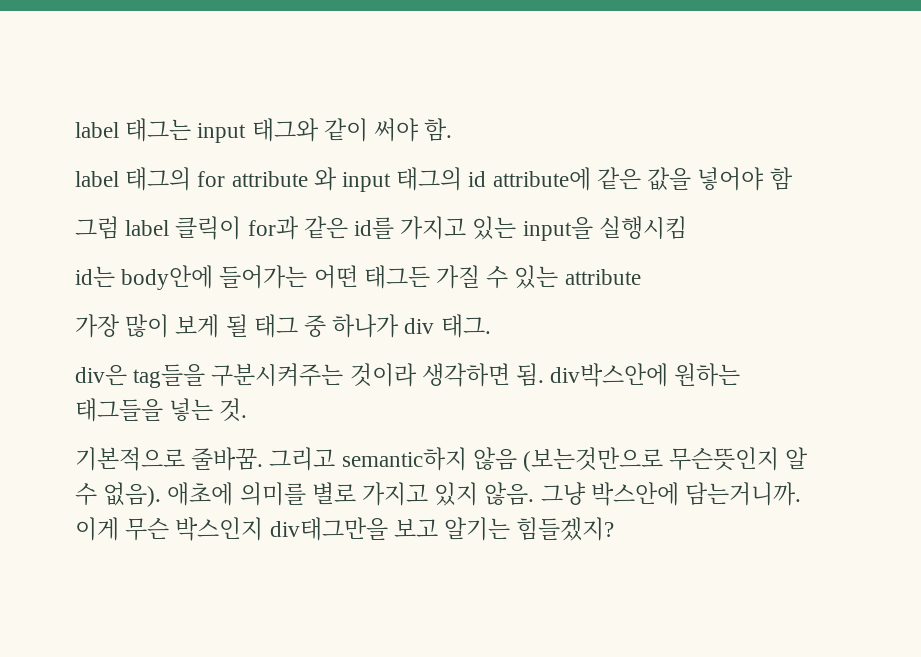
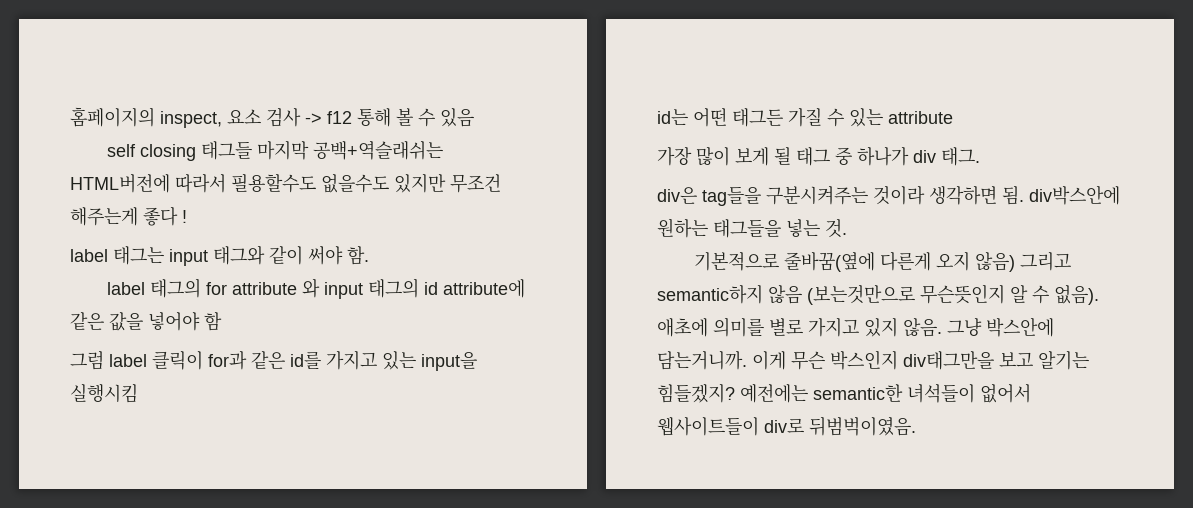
+ 홈페이지의 inspect, 요소 검사 -> f12 통해 볼 수 있음
+ self closing 태그들 마지막 공백+역슬래쉬는 HTML버전에 따라서 필용할수도 없을수도 있지만 무조건 해주는게 좋다 !
- id는 body안에 들어가는 어떤 태그든 가질 수 있는 attribute
+ id는 어떤 태그든 가질 수 있는 attribute
- 기본적으로 줄바꿈. 그리고 semantic하지 않음 (보는것만으로 무슨뜻인지 알 수 없음).
+ 기본적으로 줄바꿈(옆에 다른게 오지 않음) 그리고 semantic하지 않음 (보는것만으로 무슨뜻인지 알 수 없음).
+ 예전에는 semantic한 녀석들이 없어서 웹사이트들이 div로 뒤범벅이였음.

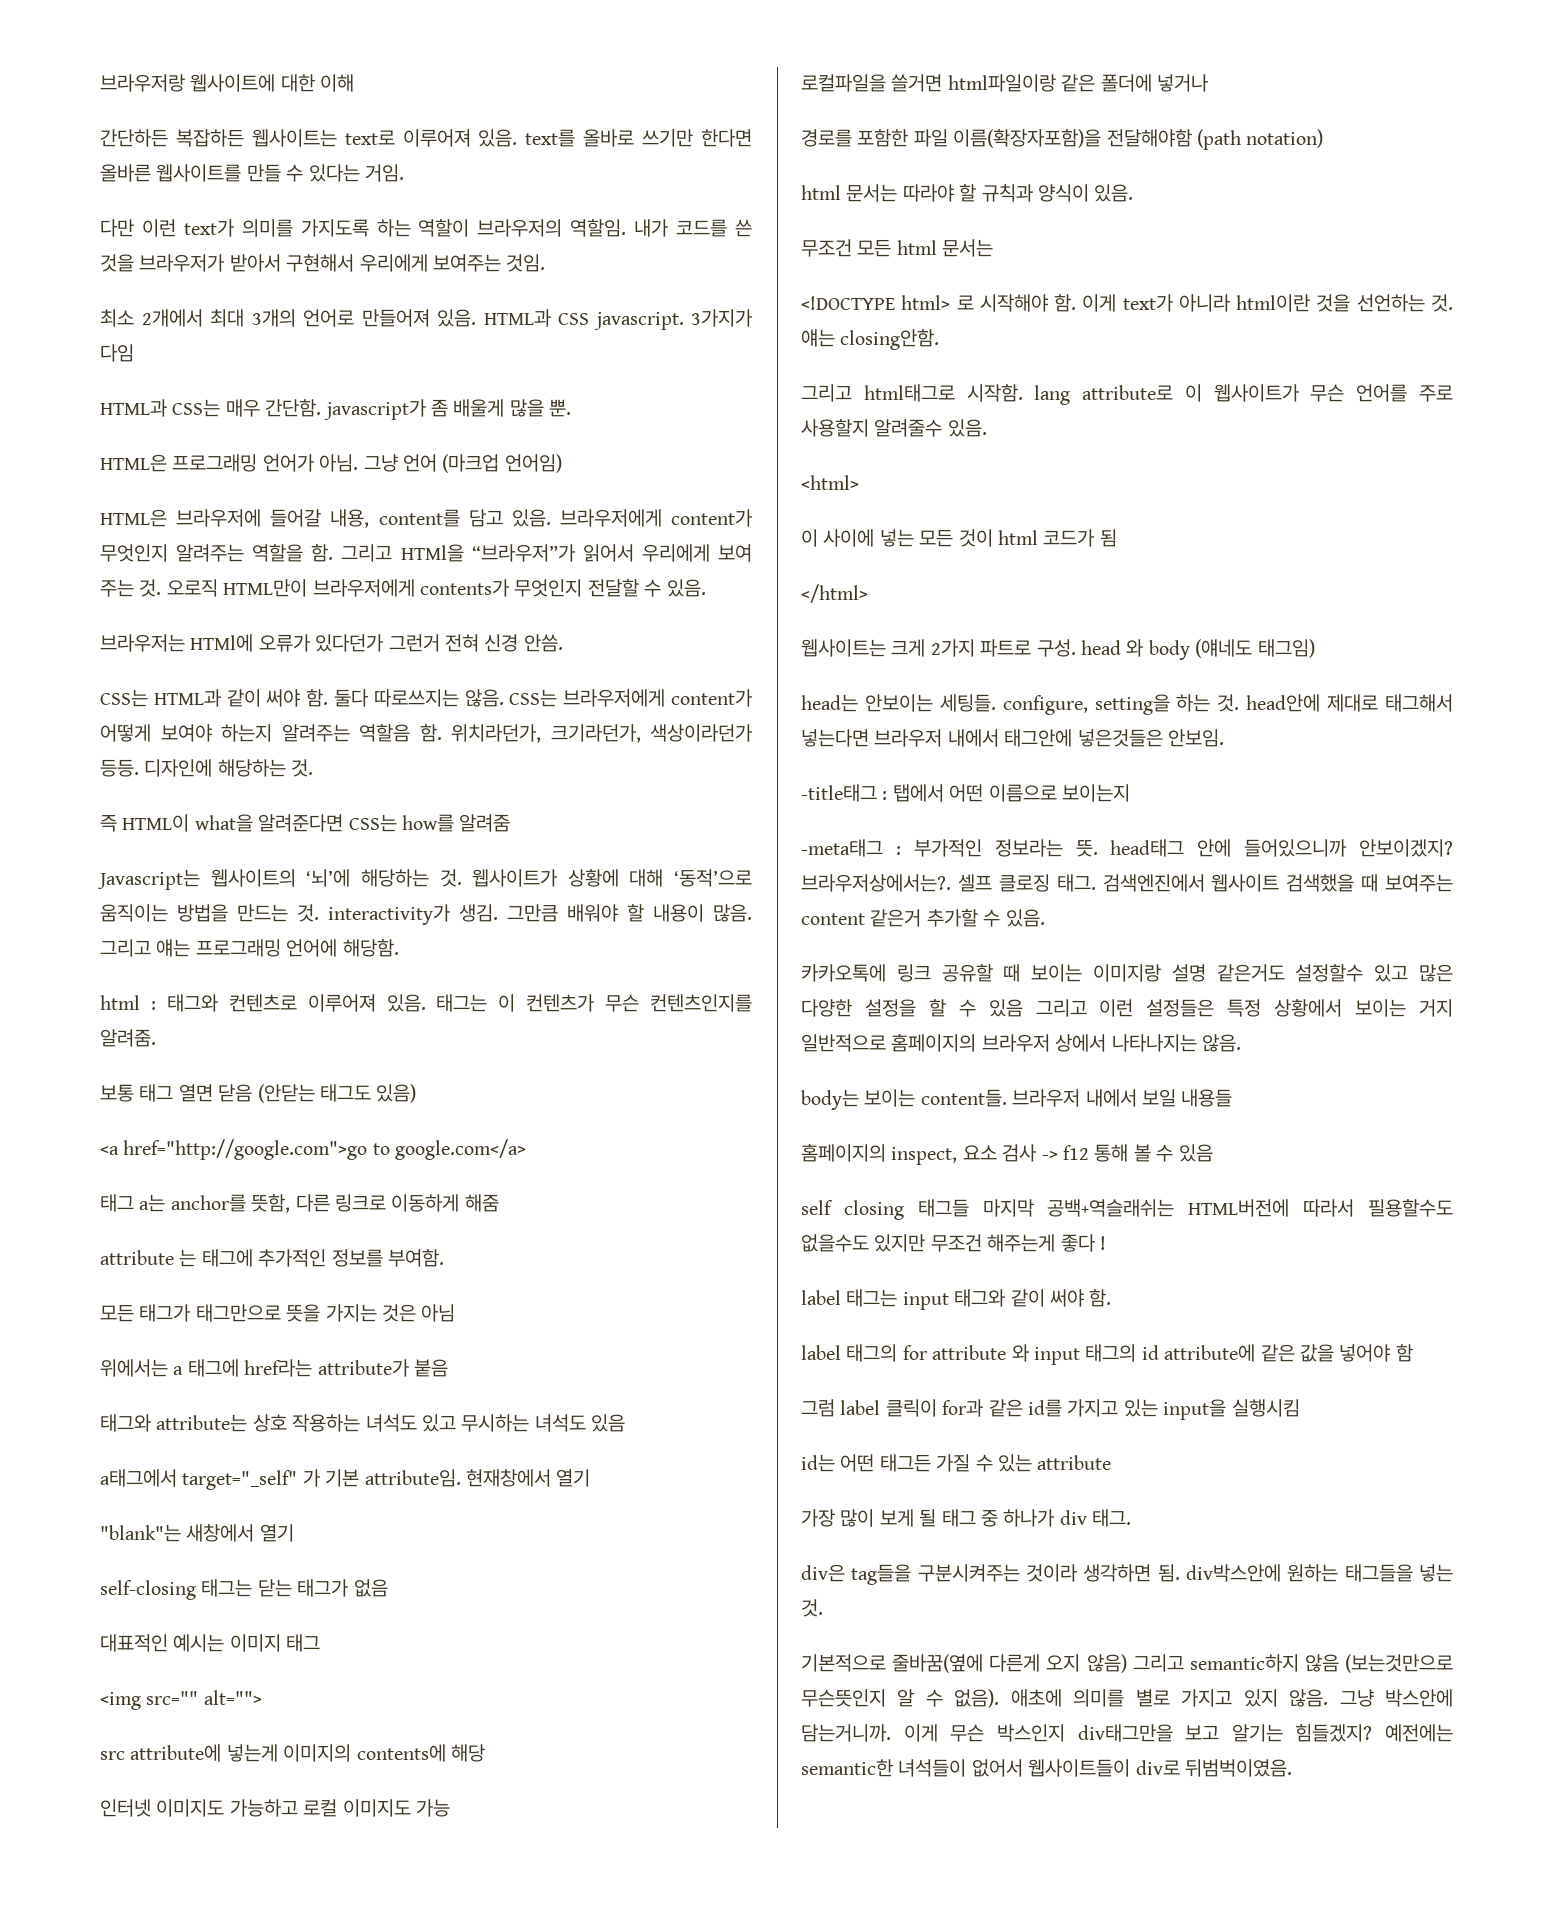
+ 브라우저랑 웹사이트에 대한 이해
+ 간단하든 복잡하든 웹사이트는 text로 이루어져 있음. text를 올바로 쓰기만 한다면 올바른 웹사이트를 만들 수 있다는 거임.
+ 다만 이런 text가 의미를 가지도록 하는 역할이 브라우저의 역할임. 내가 코드를 쓴 것을 브라우저가 받아서 구현해서 우리에게 보여주는 것임.
+ 최소 2개에서 최대 3개의 언어로 만들어져 있음. HTML과 CSS javascript. 3가지가 다임
+ HTML과 CSS는 매우 간단함. javascript가 좀 배울게 많을 뿐.
+ HTML은 프로그래밍 언어가 아님. 그냥 언어 (마크업 언어임)
+ HTML은 브라우저에 들어갈 내용, content를 담고 있음. 브라우저에게 content가 무엇인지 알려주는 역할을 함. 그리고 HTMl을 “브라우저”가 읽어서 우리에게 보여 주는 것. 오로직 HTML만이 브라우저에게 contents가 무엇인지 전달할 수 있음.
+ 브라우저는 HTMl에 오류가 있다던가 그런거 전혀 신경 안씀.
+ CSS는 HTML과 같이 써야 함. 둘다 따로쓰지는 않음. CSS는 브라우저에게 content가 어떻게 보여야 하는지 알려주는 역할음 함. 위치라던가, 크기라던가, 색상이라던가 등등. 디자인에 해당하는 것.
+ 즉 HTML이 what을 알려준다면 CSS는 how를 알려줌
+ Javascript는 웹사이트의 ‘뇌’에 해당하는 것. 웹사이트가 상황에 대해 ‘동적’으로 움직이는 방법을 만드는 것. interactivity가 생김. 그만큼 배워야 할 내용이 많음. 그리고 얘는 프로그래밍 언어에 해당함.
+ html : 태그와 컨텐츠로 이루어져 있음. 태그는 이 컨텐츠가 무슨 컨텐츠인지를 알려줌.
+ 보통 태그 열면 닫음 (안닫는 태그도 있음)
+ <a href="http://google.com">go to google.com</a>
+ 태그 a는 anchor를 뜻함, 다른 링크로 이동하게 해줌
+ attribute 는 태그에 추가적인 정보를 부여함.
+ 모든 태그가 태그만으로 뜻을 가지는 것은 아님
+ 위에서는 a 태그에 href라는 attribute가 붙음
+ 태그와 attribute는 상호 작용하는 녀석도 있고 무시하는 녀석도 있음
+ a태그에서 target="_self" 가 기본 attribute임. 현재창에서 열기
+ "blank"는 새창에서 열기
+ self-closing 태그는 닫는 태그가 없음
+ 대표적인 예시는 이미지 태그
+ <img src="" alt="">
+ src attribute에 넣는게 이미지의 contents에 해당
+ 인터넷 이미지도 가능하고 로컬 이미지도 가능
+ 로컬파일을 쓸거면 html파일이랑 같은 폴더에 넣거나
+ 경로를 포함한 파일 이름(확장자포함)을 전달해야함 (path notation)
+ html 문서는 따라야 할 규칙과 양식이 있음.
+ 무조건 모든 html 문서는
+ <!DOCTYPE html> 로 시작해야 함. 이게 text가 아니라 html이란 것을 선언하는 것. 얘는 closing안함.
+ 그리고 html태그로 시작함. lang attribute로 이 웹사이트가 무슨 언어를 주로 사용할지 알려줄수 있음.
+ <html>
+ 이 사이에 넣는 모든 것이 html 코드가 됨
+ </html>
+ 웹사이트는 크게 2가지 파트로 구성. head 와 body (얘네도 태그임)
+ head는 안보이는 세팅들. configure, setting을 하는 것. head안에 제대로 태그해서 넣는다면 브라우저 내에서 태그안에 넣은것들은 안보임.
+ -title태그 : 탭에서 어떤 이름으로 보이는지
+ -meta태그 : 부가적인 정보라는 뜻. head태그 안에 들어있으니까 안보이겠지? 브라우저상에서는?. 셀프 클로징 태그. 검색엔진에서 웹사이트 검색했을 때 보여주는 content 같은거 추가할 수 있음.
+ 카카오톡에 링크 공유할 때 보이는 이미지랑 설명 같은거도 설정할수 있고 많은 다양한 설정을 할 수 있음 그리고 이런 설정들은 특정 상황에서 보이는 거지 일반적으로 홈페이지의 브라우저 상에서 나타나지는 않음.
+ body는 보이는 content들. 브라우저 내에서 보일 내용들

